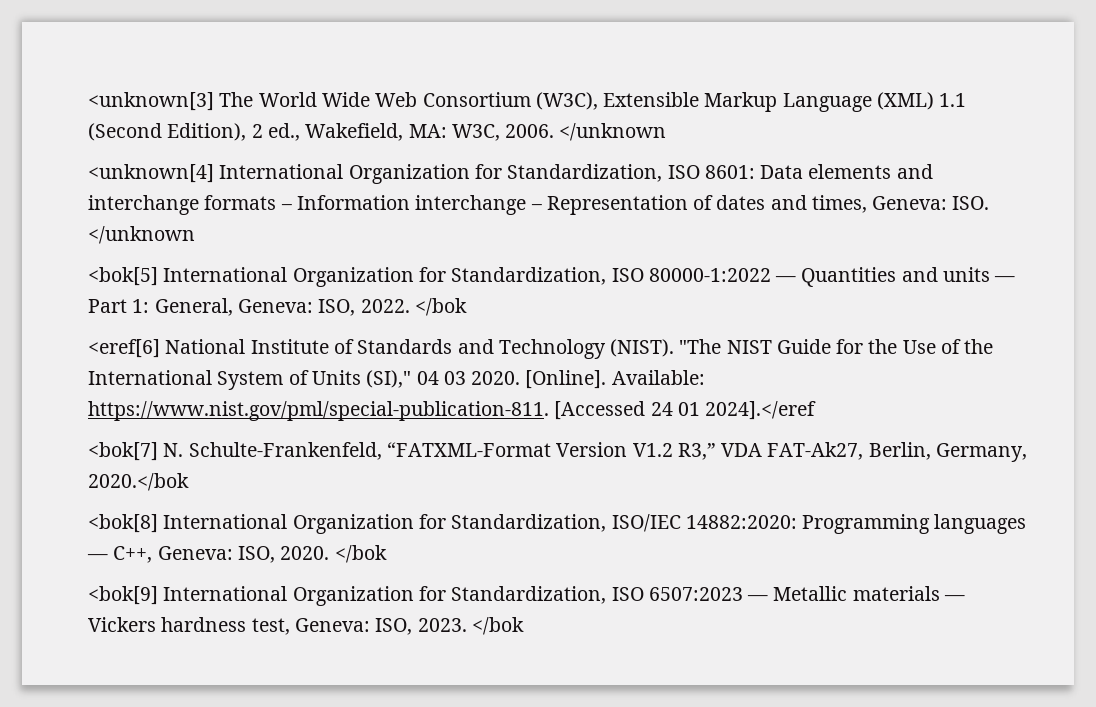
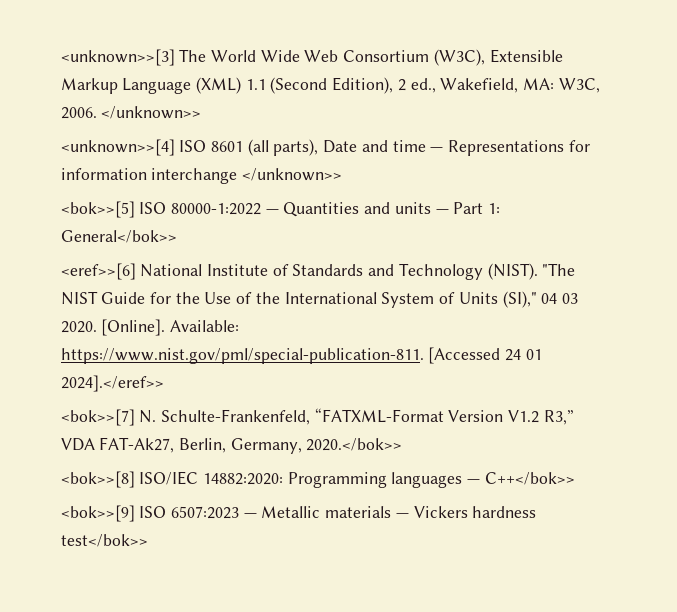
- <unknown[3] The World Wide Web Consortium (W3C), Extensible Markup Language (XML) 1.1 (Second Edition), 2 ed., Wakefield, MA: W3C, 2006. </unknown
- <unknown[4] International Organization for Standardization, ISO 8601: Data elements and interchange formats – Information interchange – Representation of dates and times, Geneva: ISO. </unknown
- <bok[5] International Organization for Standardization, ISO 80000-1:2022 — Quantities and units — Part 1: General, Geneva: ISO, 2022. </bok
- <eref[6] National Institute of Standards and Technology (NIST).
+ <unknown>>[3] The World Wide Web Consortium (W3C), Extensible Markup Language (XML) 1.1 (Second Edition), 2 ed., Wakefield, MA: W3C, 2006. </unknown>>
+ <unknown>>[4] ISO 8601 (all parts), Date and time — Representations for information interchange </unknown>>
+ <bok>>[5] ISO 80000-1:2022 — Quantities and units — Part 1: General</bok>>
+ <eref>>[6] National Institute of Standards and Technology (NIST).
- Available: https://www.nist.gov/pml/special-publication-811. [Accessed 24 01 2024].</eref
- <bok[7] N. Schulte-Frankenfeld, “FATXML-Format Version V1.2 R3,” VDA FAT-Ak27, Berlin, Germany, 2020.</bok
- <bok[8] International Organization for Standardization, ISO/IEC 14882:2020: Programming languages — C++, Geneva: ISO, 2020. </bok
- <bok[9] International Organization for Standardization, ISO 6507:2023 — Metallic materials — Vickers hardness test, Geneva: ISO, 2023. </bok
+ Available: https://www.nist.gov/pml/special-publication-811. [Accessed 24 01 2024].</eref>>
+ <bok>>[7] N. Schulte-Frankenfeld, “FATXML-Format Version V1.2 R3,” VDA FAT-Ak27, Berlin, Germany, 2020.</bok>>
+ <bok>>[8] ISO/IEC 14882:2020: Programming languages — C++</bok>>
+ <bok>>[9] ISO 6507:2023 — Metallic materials — Vickers hardness test</bok>>

